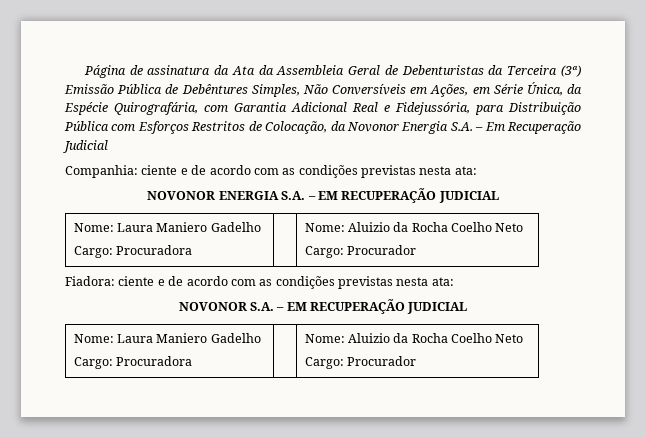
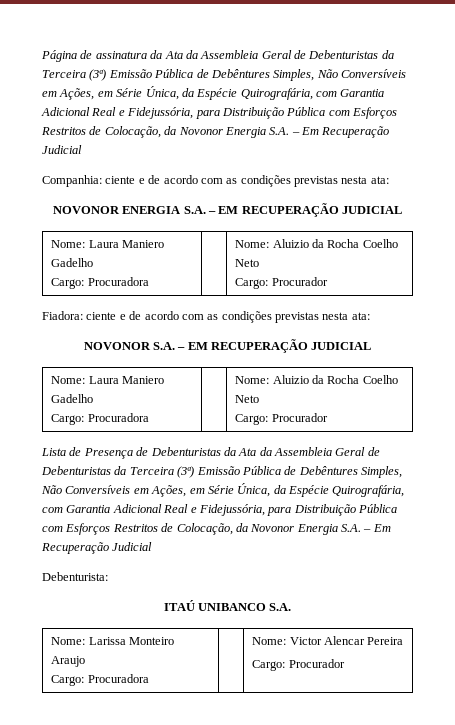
+ Lista de Presença de Debenturistas da Ata da Assembleia Geral de Debenturistas da Terceira (3ª) Emissão Pública de Debêntures Simples, Não Conversíveis em Ações, em Série Única, da Espécie Quirografária, com Garantia Adicional Real e Fidejussória, para Distribuição Pública com Esforços Restritos de Colocação, da Novonor Energia S.A. – Em Recuperação Judicial
+ Debenturista:
+ ITAÚ UNIBANCO S.A.
+ Nome: Larissa Monteiro Araujo
+ Cargo: Procuradora | | Nome: Victor Alencar Pereira
+ Cargo: Procurador

